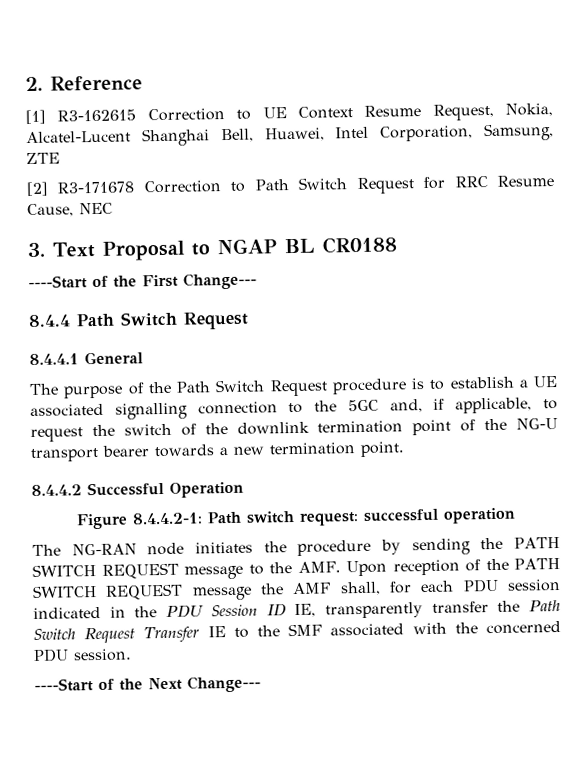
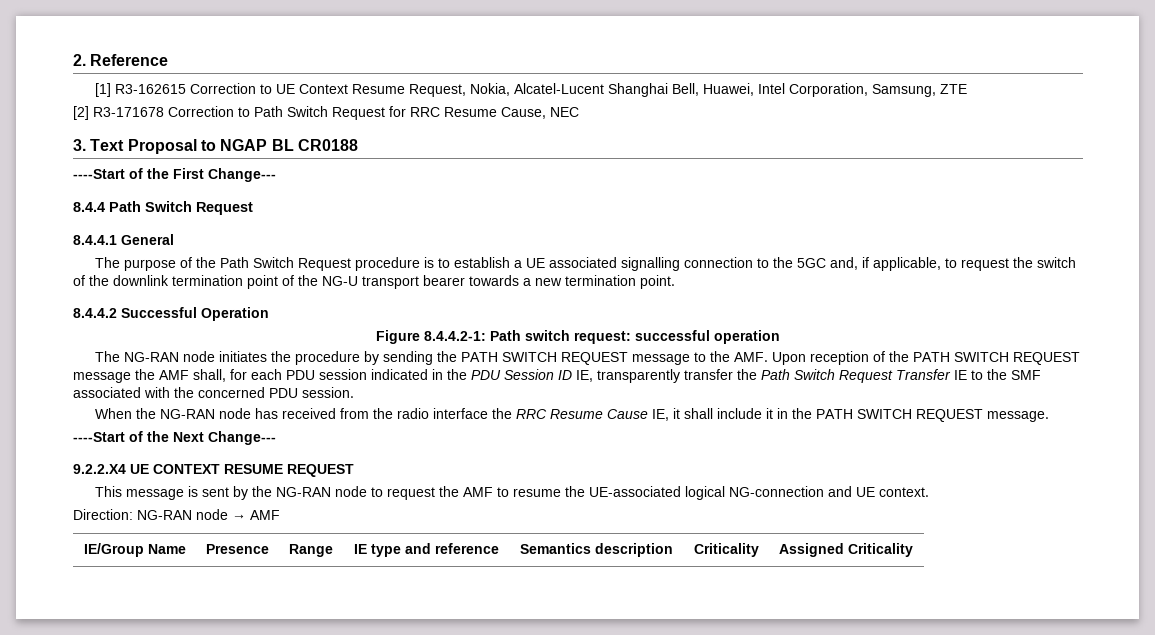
+ When the NG-RAN node has received from the radio interface the RRC Resume Cause IE, it shall include it in the PATH SWITCH REQUEST message.
+ 9.2.2.X4 UE CONTEXT RESUME REQUEST
+ This message is sent by the NG-RAN node to request the AMF to resume the UE-associated logical NG-connection and UE context.
+ Direction: NG-RAN node → AMF
+ IE/Group Name | Presence | Range | IE type and reference | Semantics description | Criticality | Assigned Criticality

